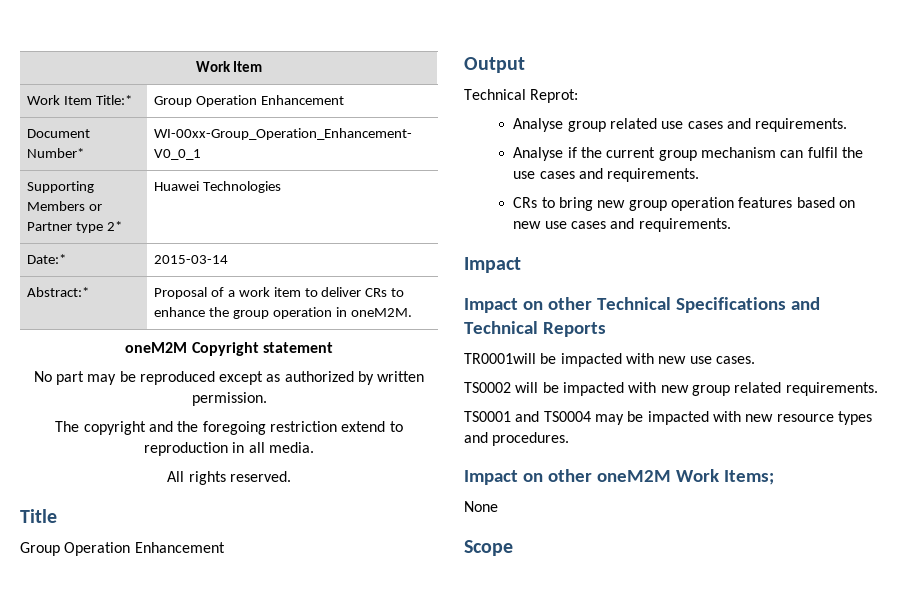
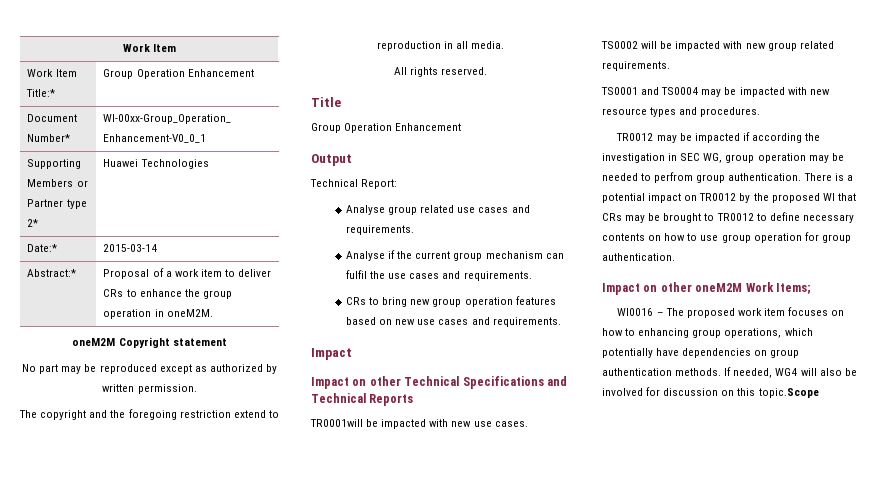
- Technical Reprot:
+ Technical Report:
+ TR0012 may be impacted if according the investigation in SEC WG, group operation may be needed to perfrom group authentication. There is a potential impact on TR0012 by the proposed WI that CRs may be brought to TR0012 to define necessary contents on how to use group operation for group authentication.
- None
- Scope
+ WI0016 – The proposed work item focuses on how to enhancing group operations, which potentially have dependencies on group authentication methods. If needed, WG4 will also be involved for discussion on this topic.Scope

